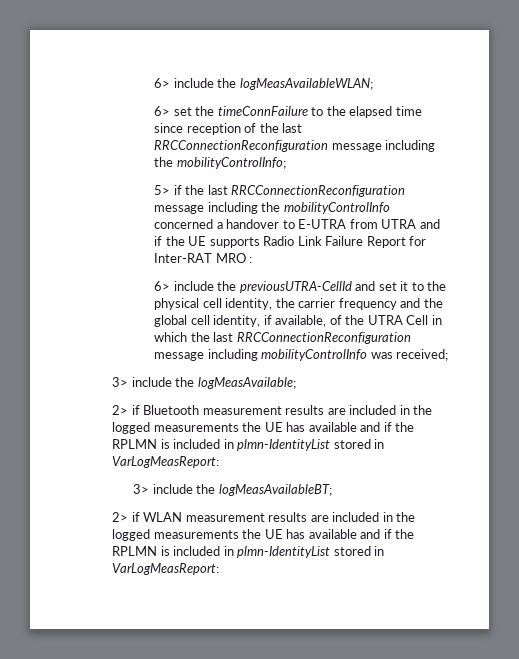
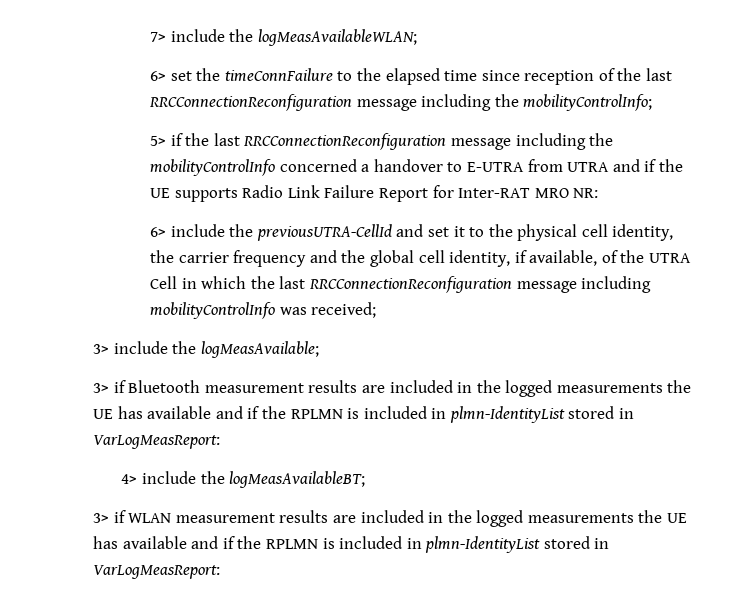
- 6> include the logMeasAvailableWLAN;
+ 7> include the logMeasAvailableWLAN;
- 5> if the last RRCConnectionReconfiguration message including the mobilityControlInfo concerned a handover to E-UTRA from UTRA and if the UE supports Radio Link Failure Report for Inter-RAT MRO :
+ 5> if the last RRCConnectionReconfiguration message including the mobilityControlInfo concerned a handover to E-UTRA from UTRA and if the UE supports Radio Link Failure Report for Inter-RAT MRO NR:
- 2> if Bluetooth measurement results are included in the logged measurements the UE has available and if the RPLMN is included in plmn-IdentityList stored in VarLogMeasReport:
+ 3> if Bluetooth measurement results are included in the logged measurements the UE has available and if the RPLMN is included in plmn-IdentityList stored in VarLogMeasReport:
- 3> include the logMeasAvailableBT;
+ 4> include the logMeasAvailableBT;
- 2> if WLAN measurement results are included in the logged measurements the UE has available and if the RPLMN is included in plmn-IdentityList stored in VarLogMeasReport:
+ 3> if WLAN measurement results are included in the logged measurements the UE has available and if the RPLMN is included in plmn-IdentityList stored in VarLogMeasReport:

